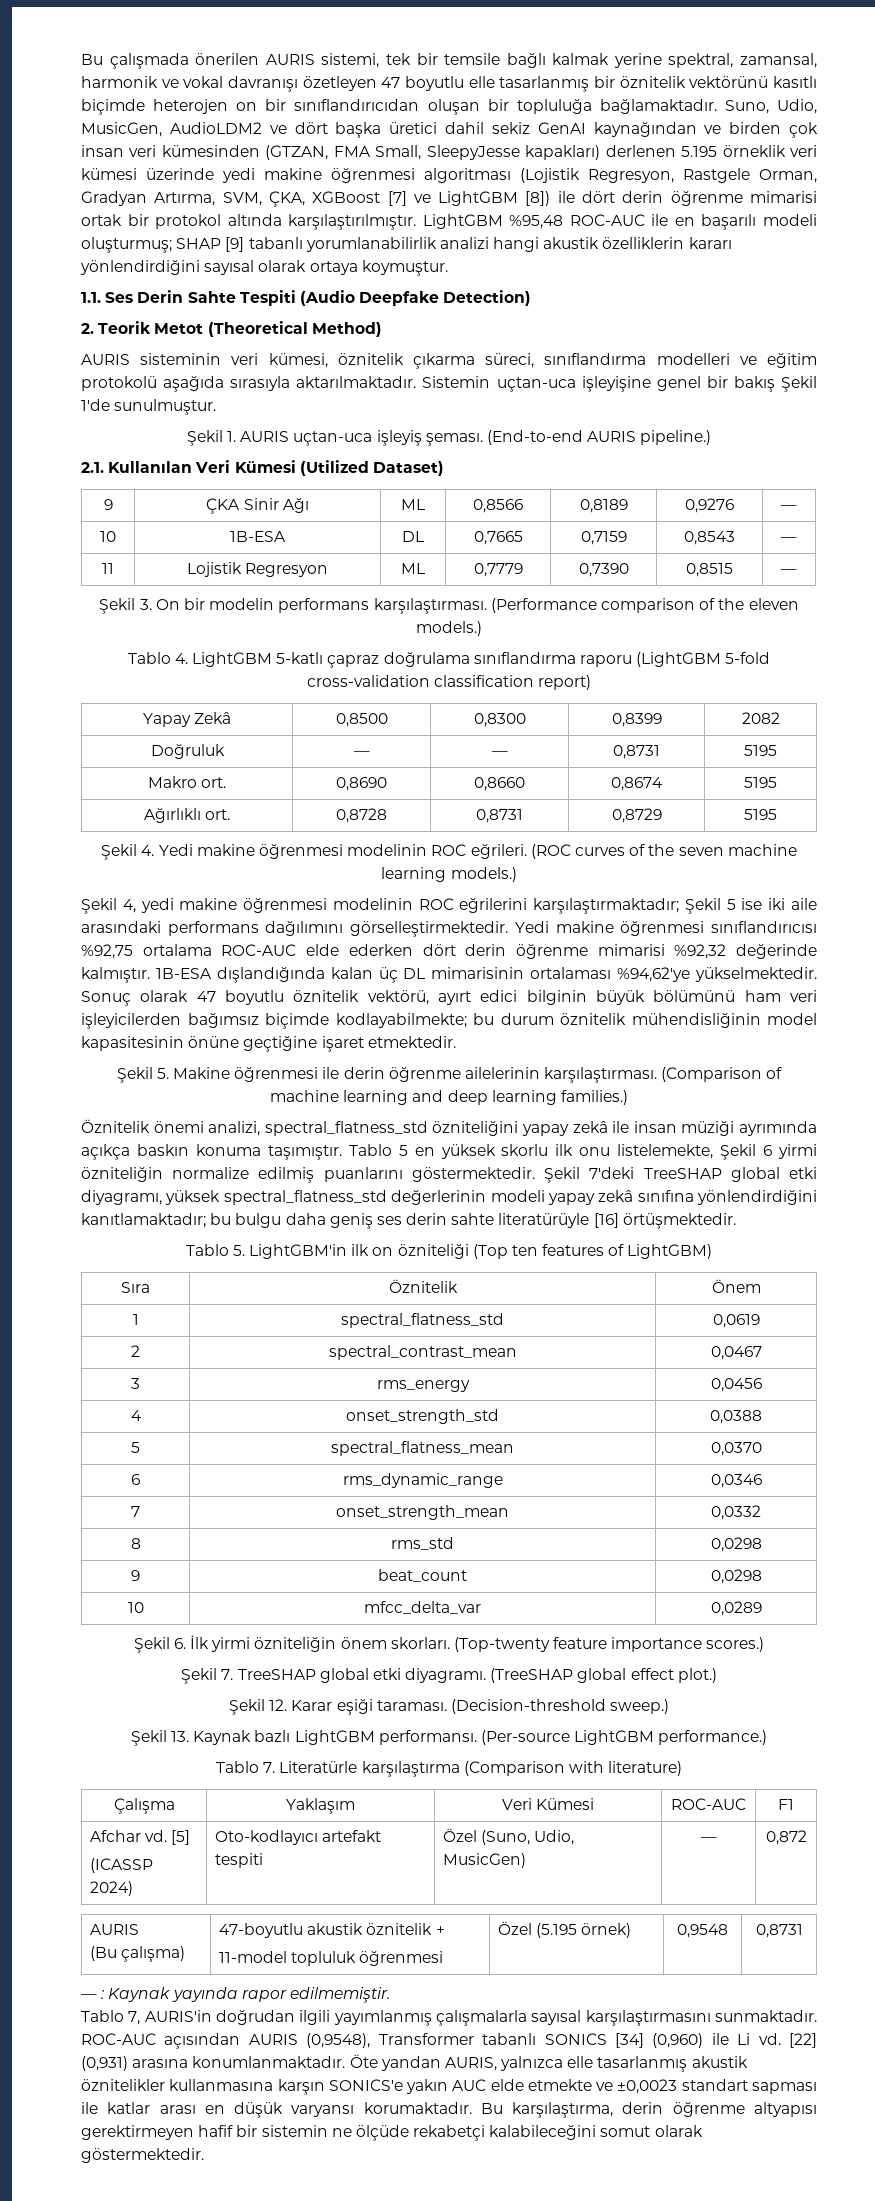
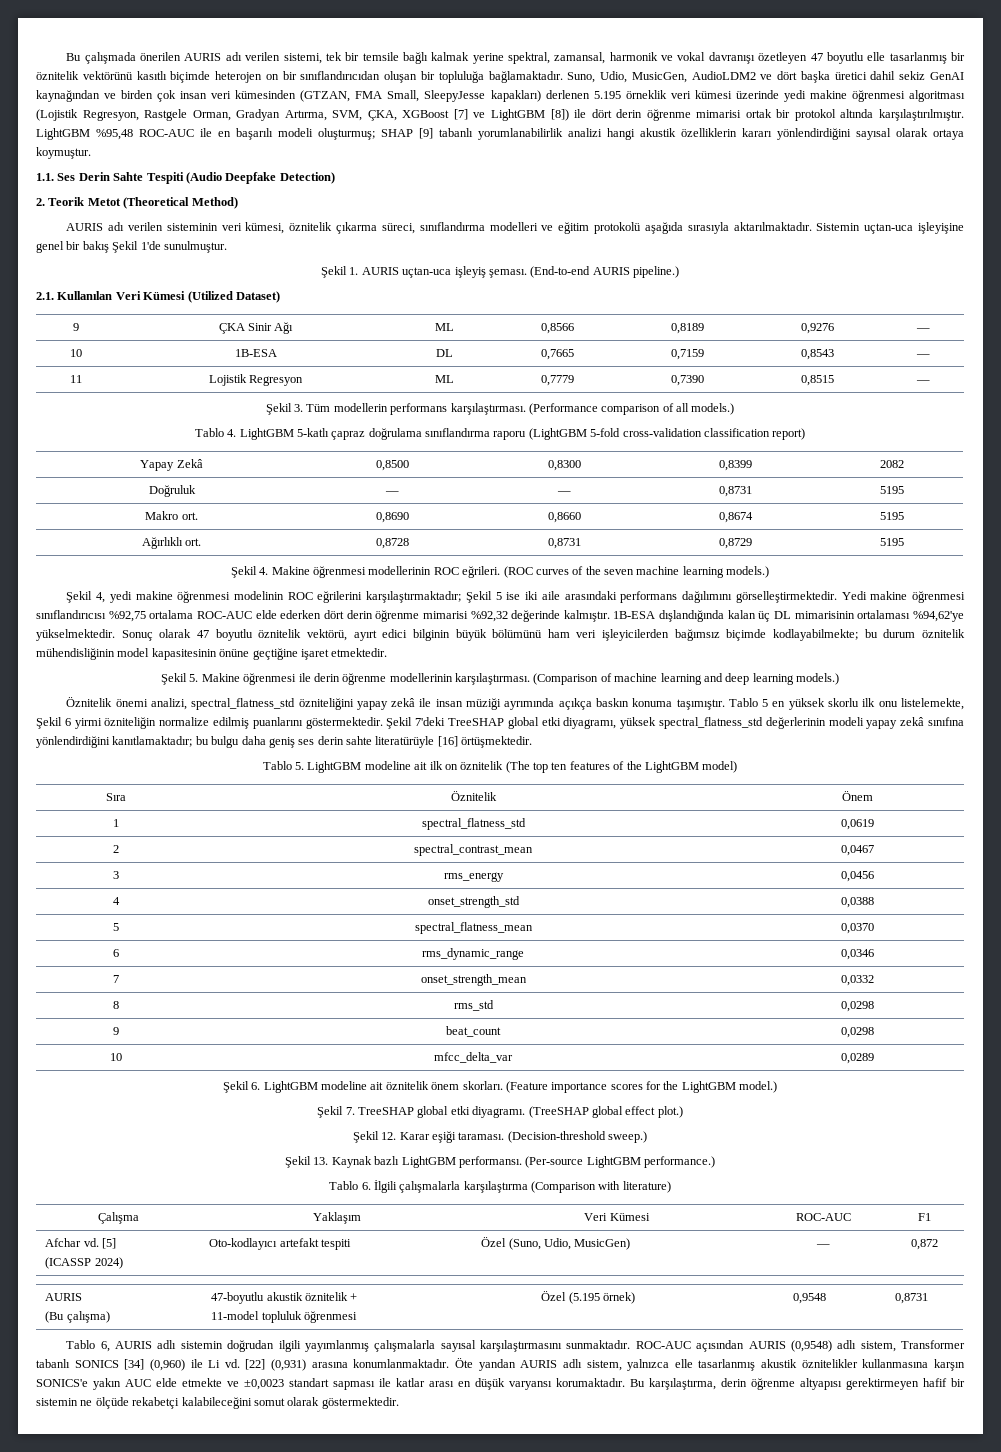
- Bu çalışmada önerilen AURIS sistemi, tek bir temsile bağlı kalmak yerine spektral, zamansal, harmonik ve vokal davranışı özetleyen 47 boyutlu elle tasarlanmış bir öznitelik vektörünü kasıtlı biçimde heterojen on bir sınıflandırıcıdan oluşan bir topluluğa bağlamaktadır.
+ Bu çalışmada önerilen AURIS adı verilen sistemi, tek bir temsile bağlı kalmak yerine spektral, zamansal, harmonik ve vokal davranışı özetleyen 47 boyutlu elle tasarlanmış bir öznitelik vektörünü kasıtlı biçimde heterojen on bir sınıflandırıcıdan oluşan bir topluluğa bağlamaktadır.
- AURIS sisteminin veri kümesi, öznitelik çıkarma süreci, sınıflandırma modelleri ve eğitim protokolü aşağıda sırasıyla aktarılmaktadır.
+ AURIS adı verilen sisteminin veri kümesi, öznitelik çıkarma süreci, sınıflandırma modelleri ve eğitim protokolü aşağıda sırasıyla aktarılmaktadır.
- Şekil 3. On bir modelin performans karşılaştırması.
+ Şekil 3. Tüm modellerin performans karşılaştırması.
- (Performance comparison of the eleven models.)
+ (Performance comparison of all models.)
- Şekil 4. Yedi makine öğrenmesi modelinin ROC eğrileri.
+ Şekil 4. Makine öğrenmesi modellerinin ROC eğrileri.
- Şekil 5. Makine öğrenmesi ile derin öğrenme ailelerinin karşılaştırması.
+ Şekil 5. Makine öğrenmesi ile derin öğrenme modellerinin karşılaştırması.
- (Comparison of machine learning and deep learning families.)
+ (Comparison of machine learning and deep learning models.)
- Tablo 5. LightGBM'in ilk on özniteliği (Top ten features of LightGBM)
+ Tablo 5. LightGBM modeline ait ilk on öznitelik (The top ten features of the LightGBM model)
- Şekil 6. İlk yirmi özniteliğin önem skorları. (Top-twenty feature importance scores.)
+ Şekil 6. LightGBM modeline ait öznitelik önem skorları. (Feature importance scores for the LightGBM model.)
- Tablo 7. Literatürle karşılaştırma (Comparison with literature)
+ Tablo 6. İlgili çalışmalarla karşılaştırma (Comparison with literature)
- — : Kaynak yayında rapor edilmemiştir.
- Tablo 7, AURIS'in doğrudan ilgili yayımlanmış çalışmalarla sayısal karşılaştırmasını sunmaktadır.
+ Tablo 6, AURIS adlı sistemin doğrudan ilgili yayımlanmış çalışmalarla sayısal karşılaştırmasını sunmaktadır.
- ROC-AUC açısından AURIS (0,9548), Transformer tabanlı SONICS [34] (0,960) ile Li vd.
+ ROC-AUC açısından AURIS (0,9548) adlı sistem, Transformer tabanlı SONICS [34] (0,960) ile Li vd.
- Öte yandan AURIS, yalnızca elle tasarlanmış akustik öznitelikler kullanmasına karşın SONICS'e yakın AUC elde etmekte ve ±0,0023 standart sapması ile katlar arası en düşük varyansı korumaktadır.
+ Öte yandan AURIS adlı sistem, yalnızca elle tasarlanmış akustik öznitelikler kullanmasına karşın SONICS'e yakın AUC elde etmekte ve ±0,0023 standart sapması ile katlar arası en düşük varyansı korumaktadır.

